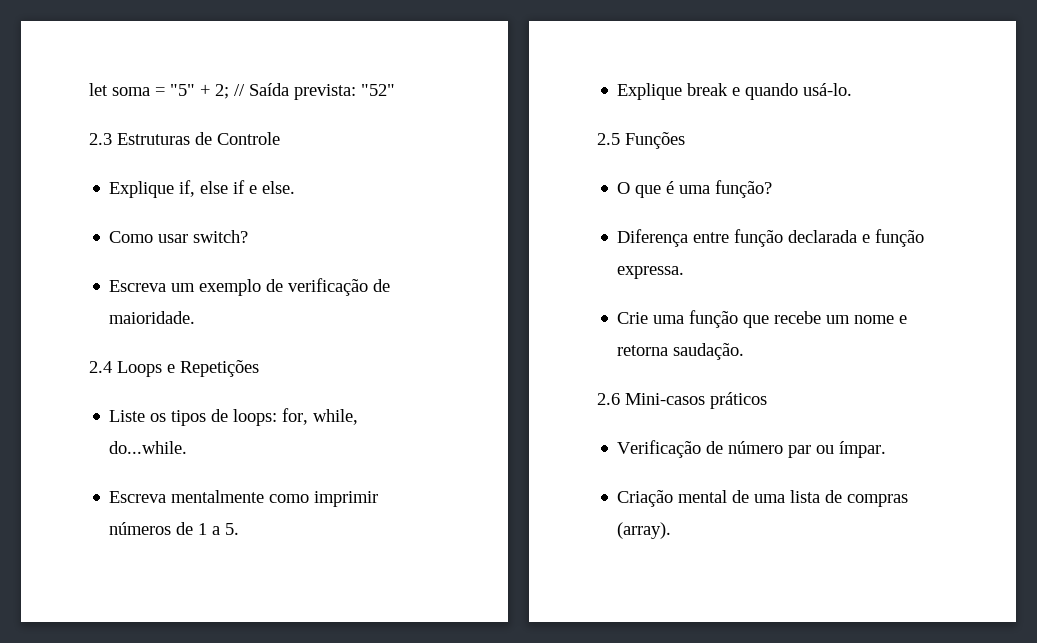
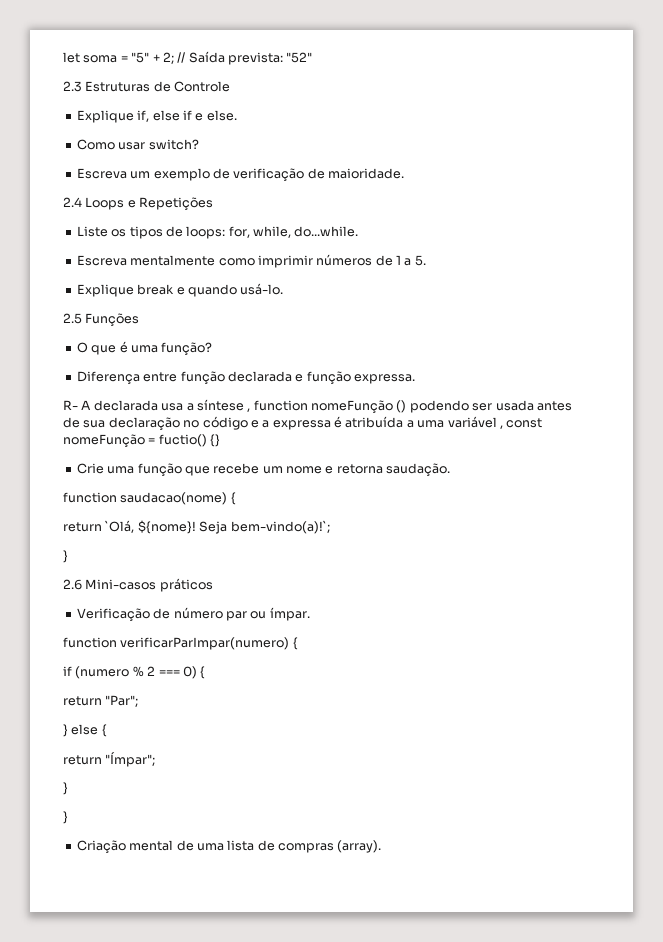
+ R- A declarada usa a síntese , function nomeFunção () podendo ser usada antes de sua declaração no código e a expressa é atribuída a uma variável , const nomeFunção = fuctio() {}
+ function saudacao(nome) {
+ return `Olá, ${nome}! Seja bem-vindo(a)!`;
+ }
+ function verificarParImpar(numero) {
+ if (numero % 2 === 0) {
+ return "Par";
+ } else {
+ return "Ímpar";
+ }
+ }

